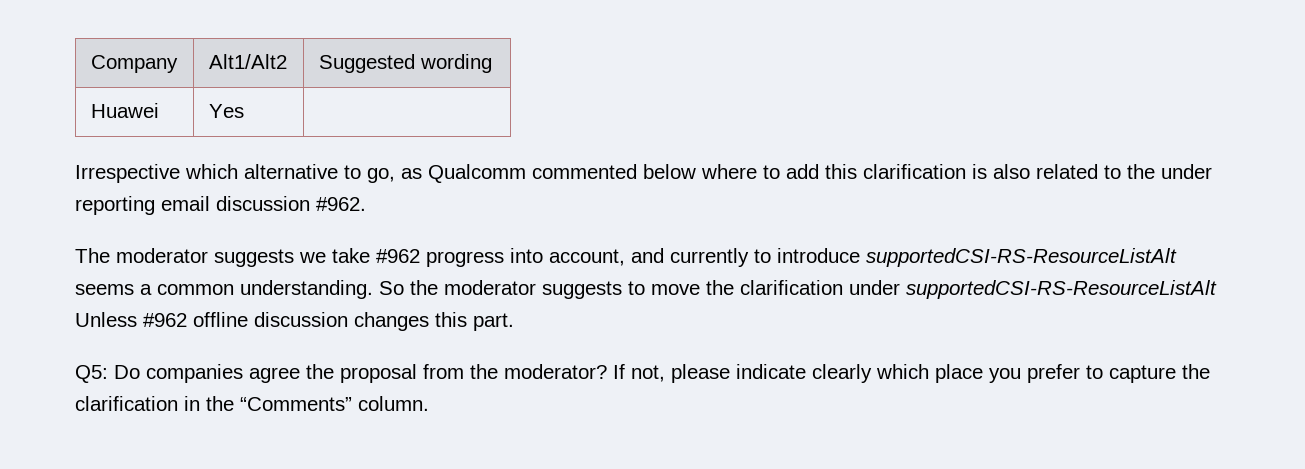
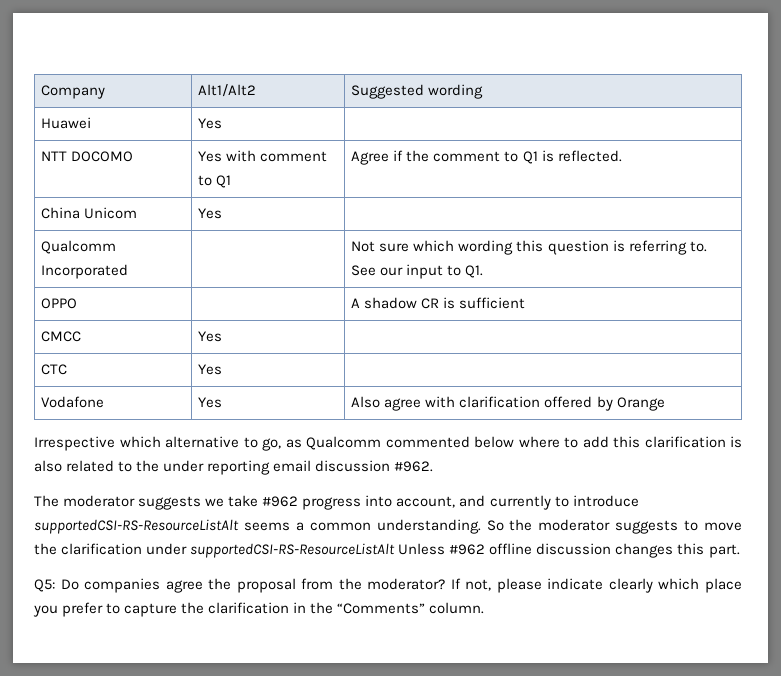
+ NTT DOCOMO | Yes with comment to Q1 | Agree if the comment to Q1 is reflected.
+ China Unicom | Yes |
+ Qualcomm Incorporated | | Not sure which wording this question is referring to. See our input to Q1.
+ OPPO | | A shadow CR is sufficient
+ CMCC | Yes |
+ CTC | Yes |
+ Vodafone | Yes | Also agree with clarification offered by Orange

